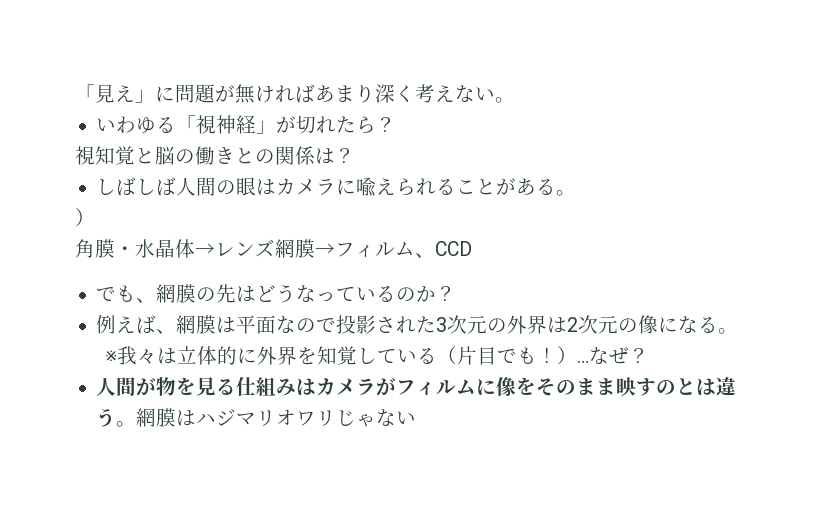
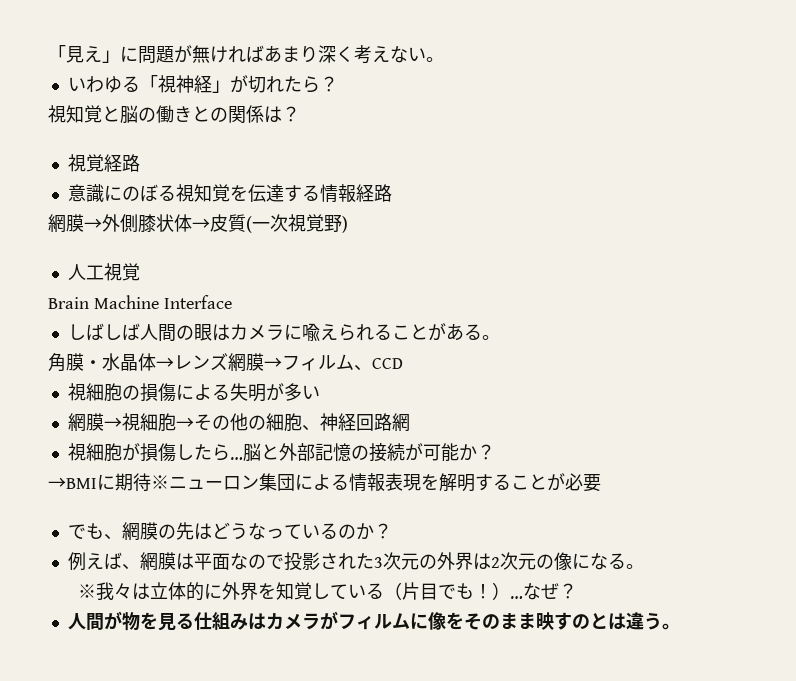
+ 視覚経路
+ 意識にのぼる視知覚を伝達する情報経路
+ 網膜→外側膝状体→皮質(一次視覚野)
+ 人工視覚
+ Brain Machine Interface
  しばしば人間の眼はカメラに喩えられることがある。
- ）
+ 視細胞の損傷による失明が多い
+ 網膜→視細胞→その他の細胞、神経回路網
+ 視細胞が損傷したら…脳と外部記憶の接続が可能か？
+ →BMIに期待※ニューロン集団による情報表現を解明することが必要
- 網膜はハジマリオワリじゃない

